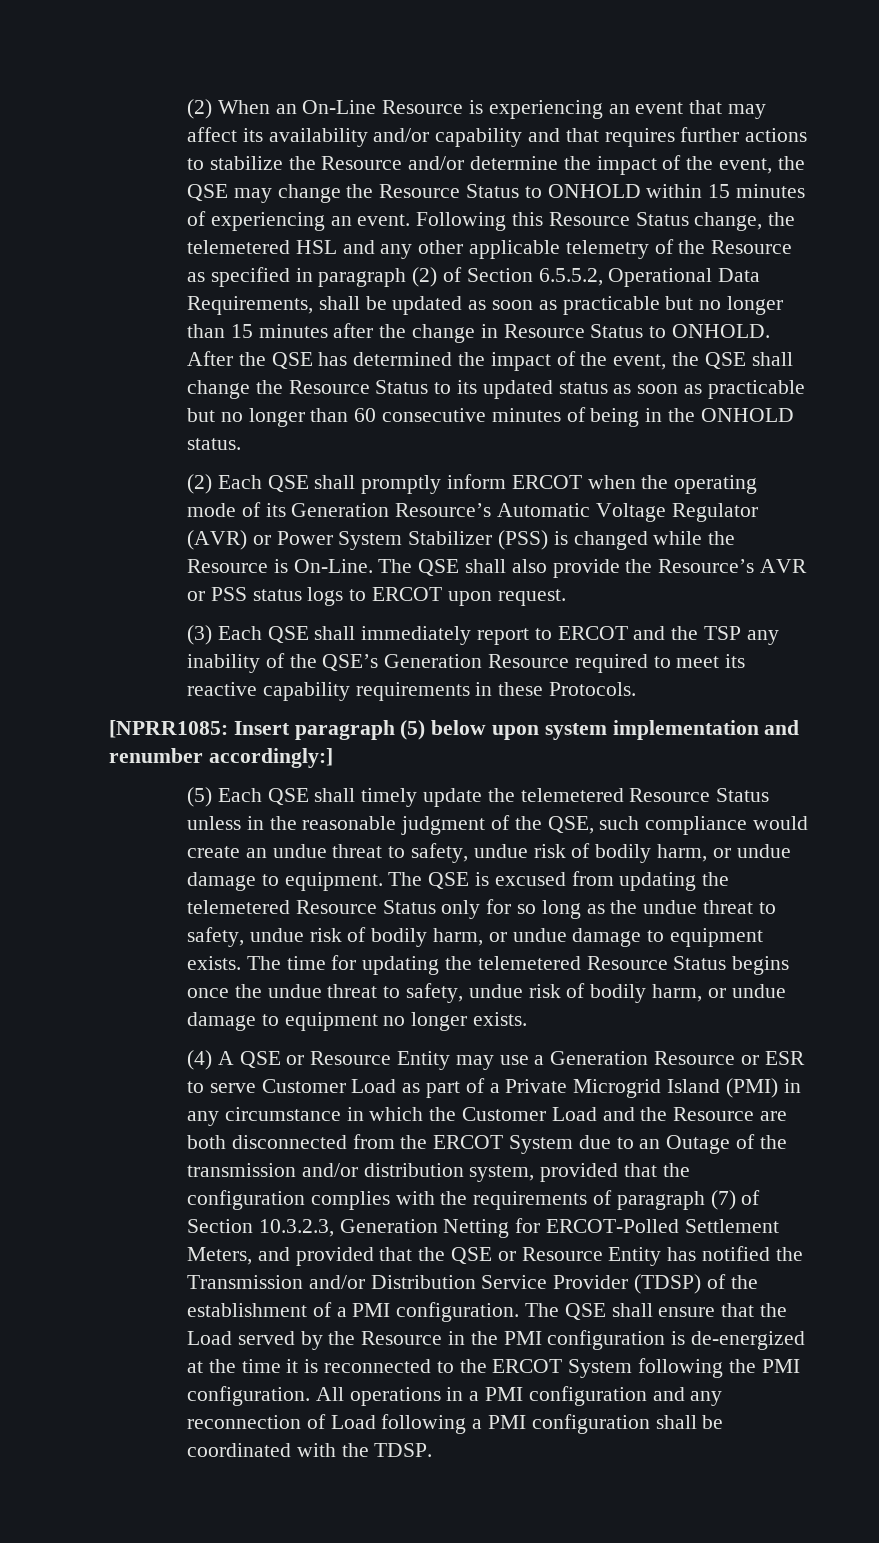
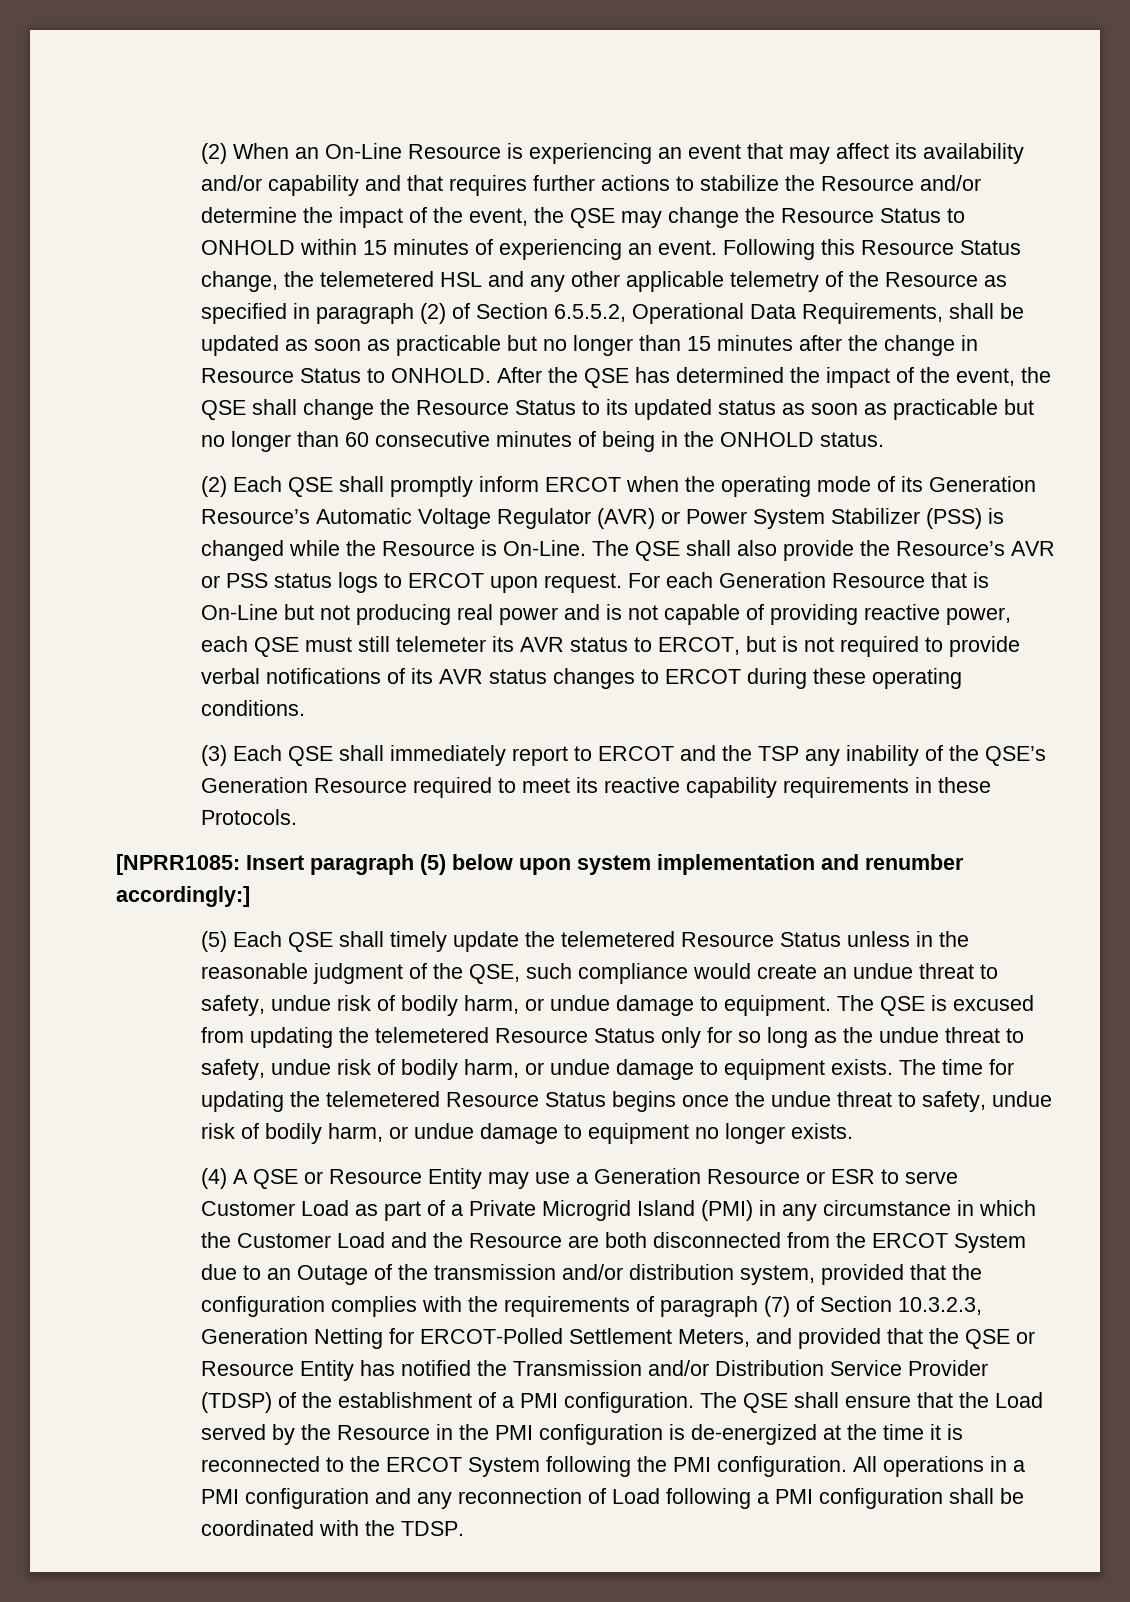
+ For each Generation Resource that is On-Line but not producing real power and is not capable of providing reactive power, each QSE must still telemeter its AVR status to ERCOT, but is not required to provide verbal notifications of its AVR status changes to ERCOT during these operating conditions.

